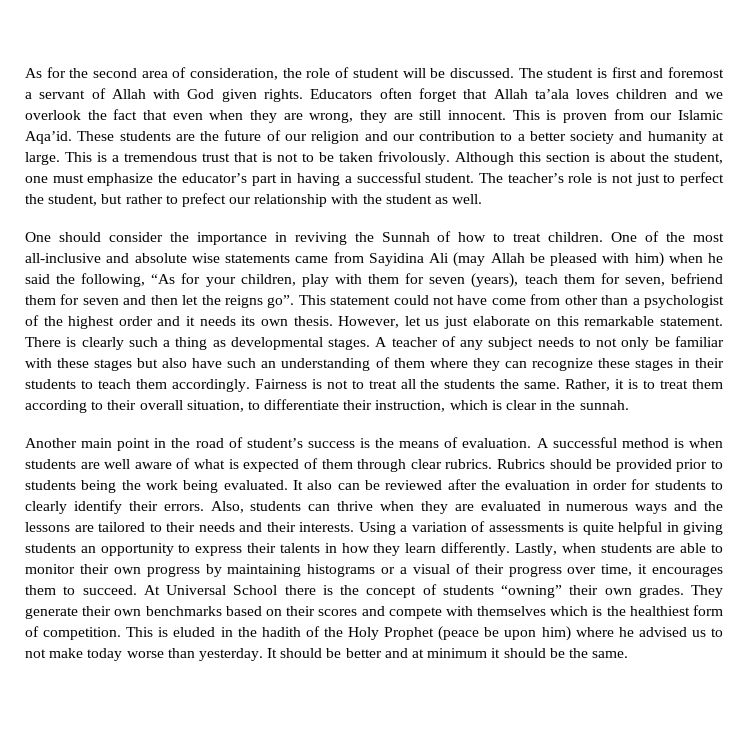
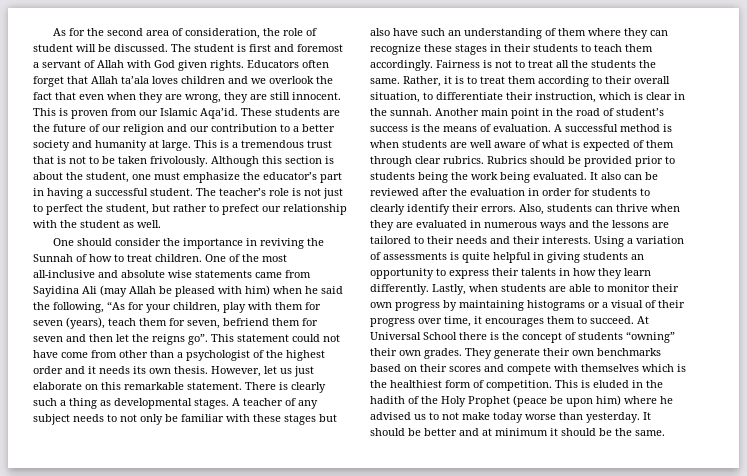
- Rather, it is to treat them according to their overall situation, to differentiate their instruction, which is clear in the sunnah.
- Another main point in the road of student’s success is the means of evaluation.
+ Rather, it is to treat them according to their overall situation, to differentiate their instruction, which is clear in the sunnah. Another main point in the road of student’s success is the means of evaluation.

